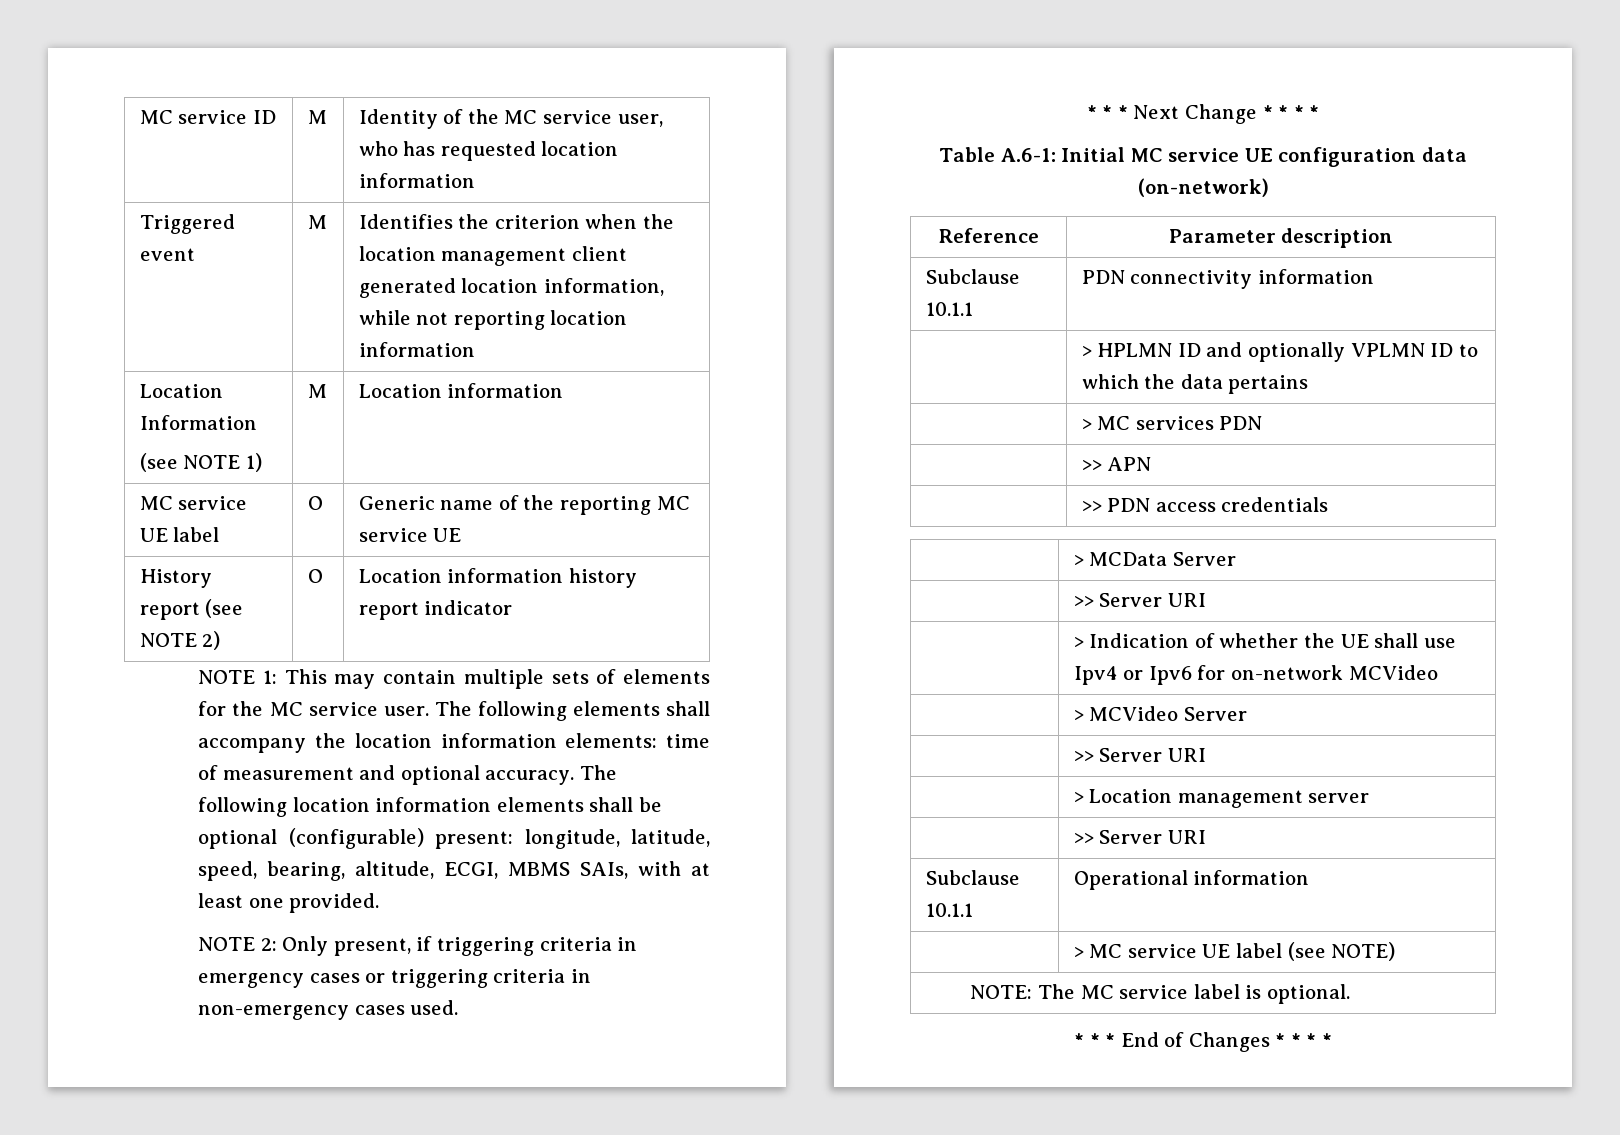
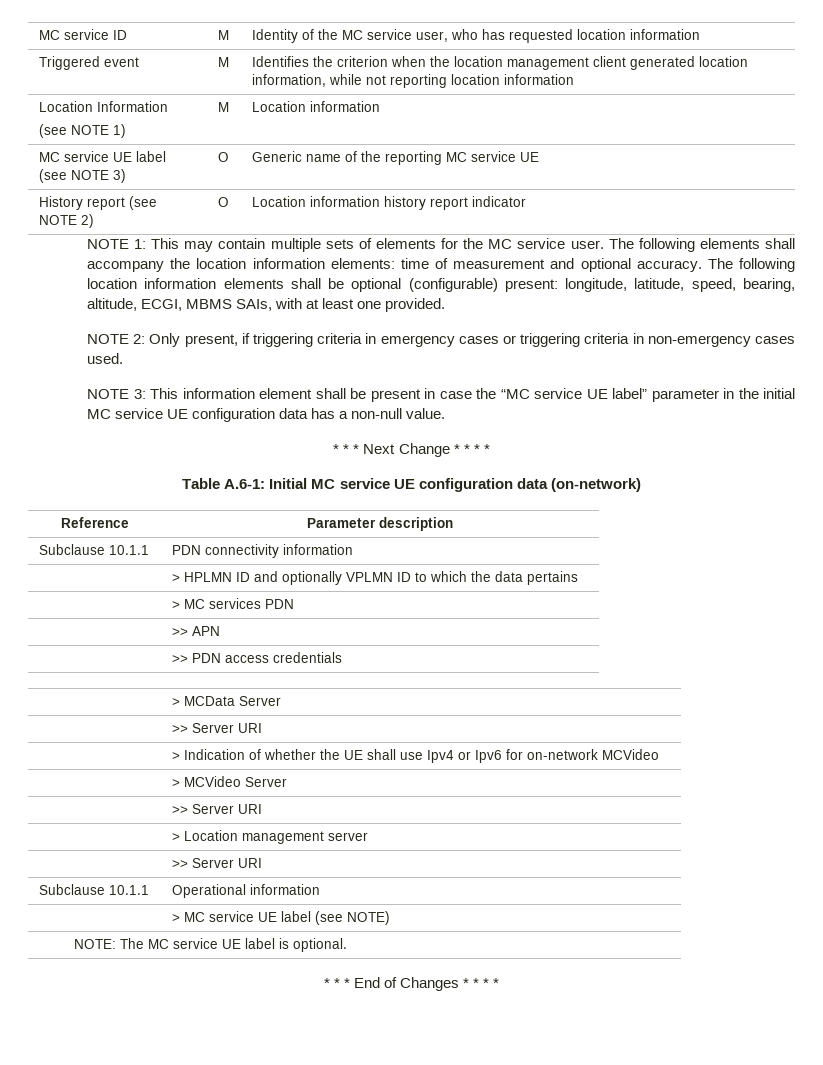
- MC service UE label | O | Generic name of the reporting MC service UE
+ MC service UE label (see NOTE 3) | O | Generic name of the reporting MC service UE
+ NOTE 3: This information element shall be present in case the “MC service UE label” parameter in the initial MC service UE configuration data has a non-null value.
- NOTE: The MC service label is optional.
+ NOTE: The MC service UE label is optional.

